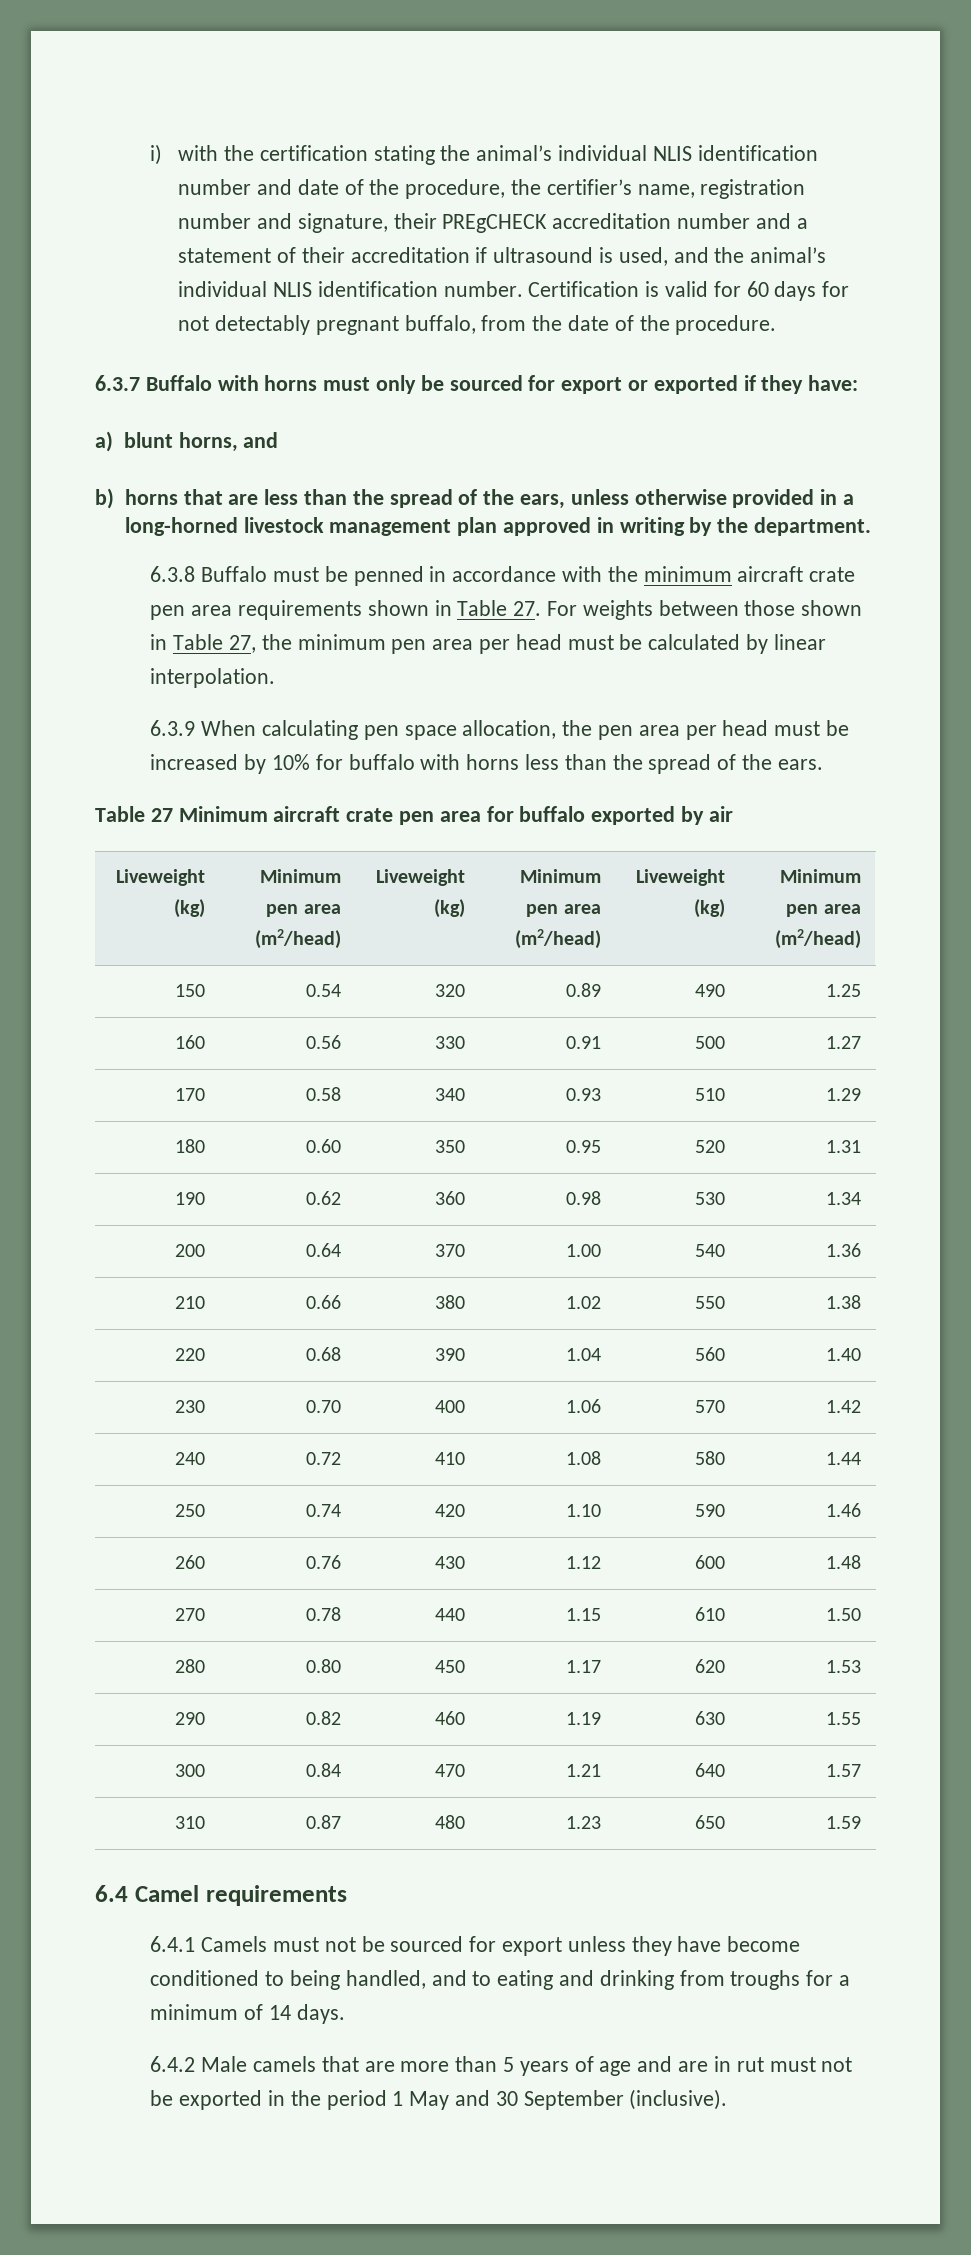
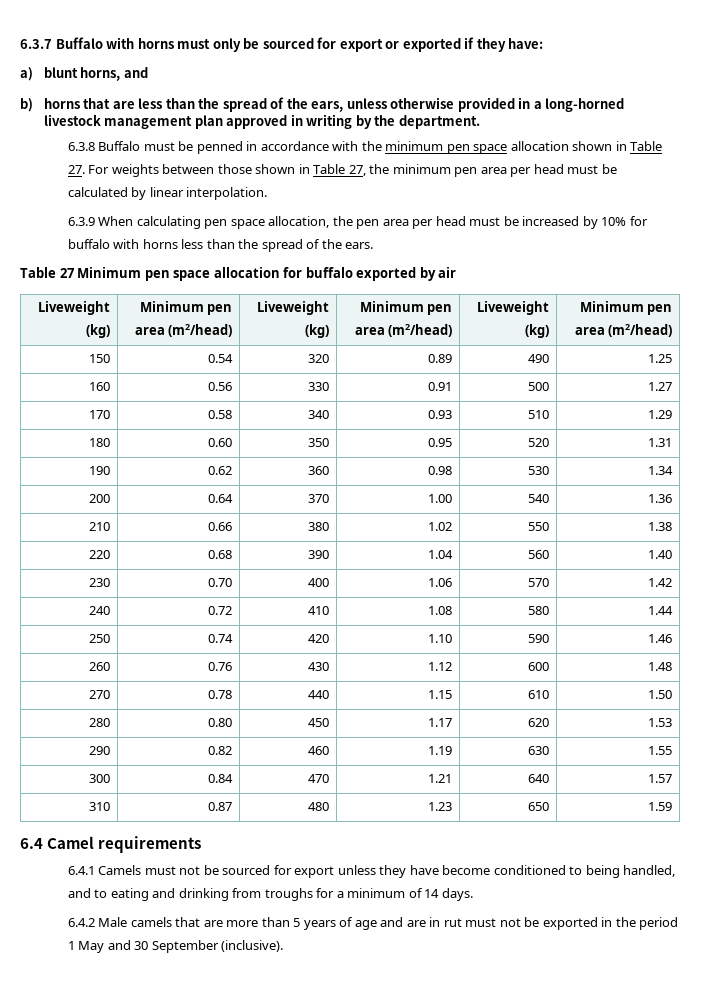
- i) with the certification stating the animal’s individual NLIS identification number and date of the procedure, the certifier’s name, registration number and signature, their PREgCHECK accreditation number and a statement of their accreditation if ultrasound is used, and the animal’s individual NLIS identification number. Certification is valid for 60 days for not detectably pregnant buffalo, from the date of the procedure.
- 6.3.8 Buffalo must be penned in accordance with the minimum aircraft crate pen area requirements shown in Table 27. For weights between those shown in Table 27, the minimum pen area per head must be calculated by linear interpolation.
+ 6.3.8 Buffalo must be penned in accordance with the minimum pen space allocation shown in Table 27. For weights between those shown in Table 27, the minimum pen area per head must be calculated by linear interpolation.
- Table 27 Minimum aircraft crate pen area for buffalo exported by air
+ Table 27 Minimum pen space allocation for buffalo exported by air

